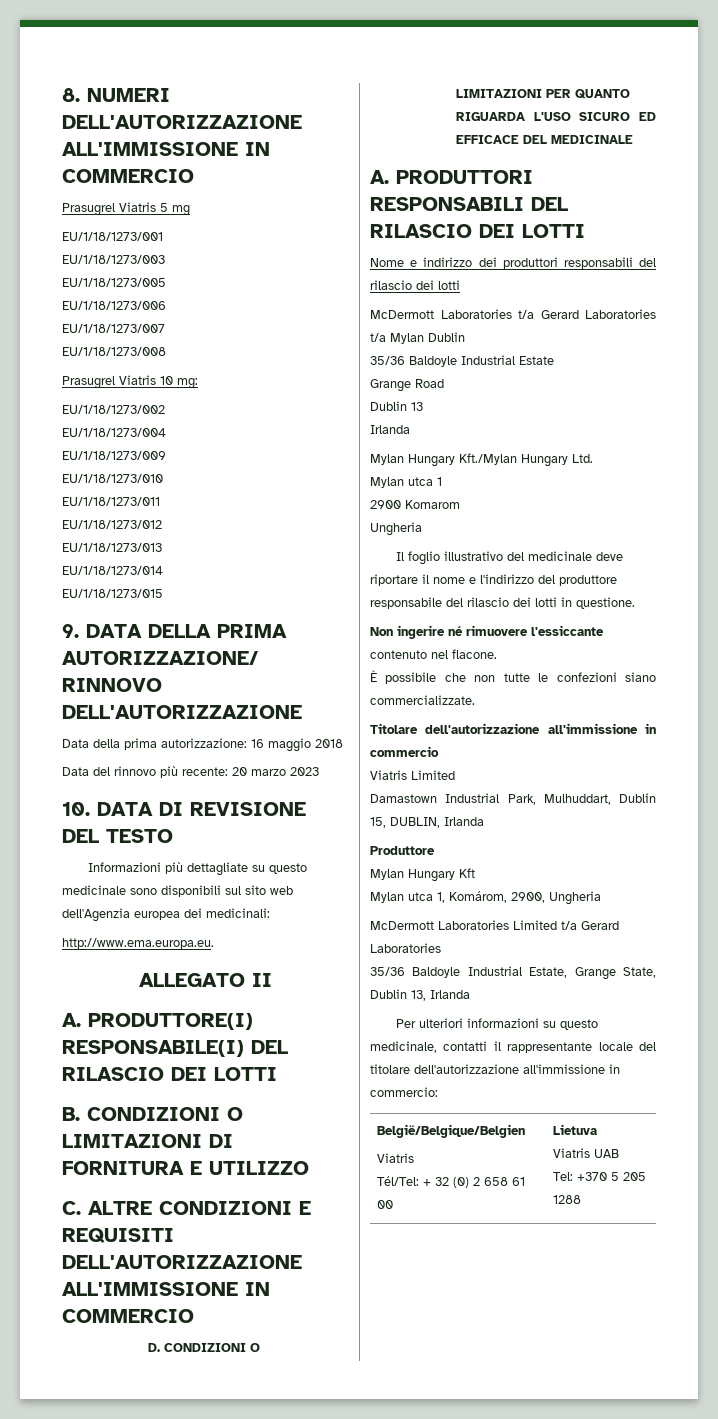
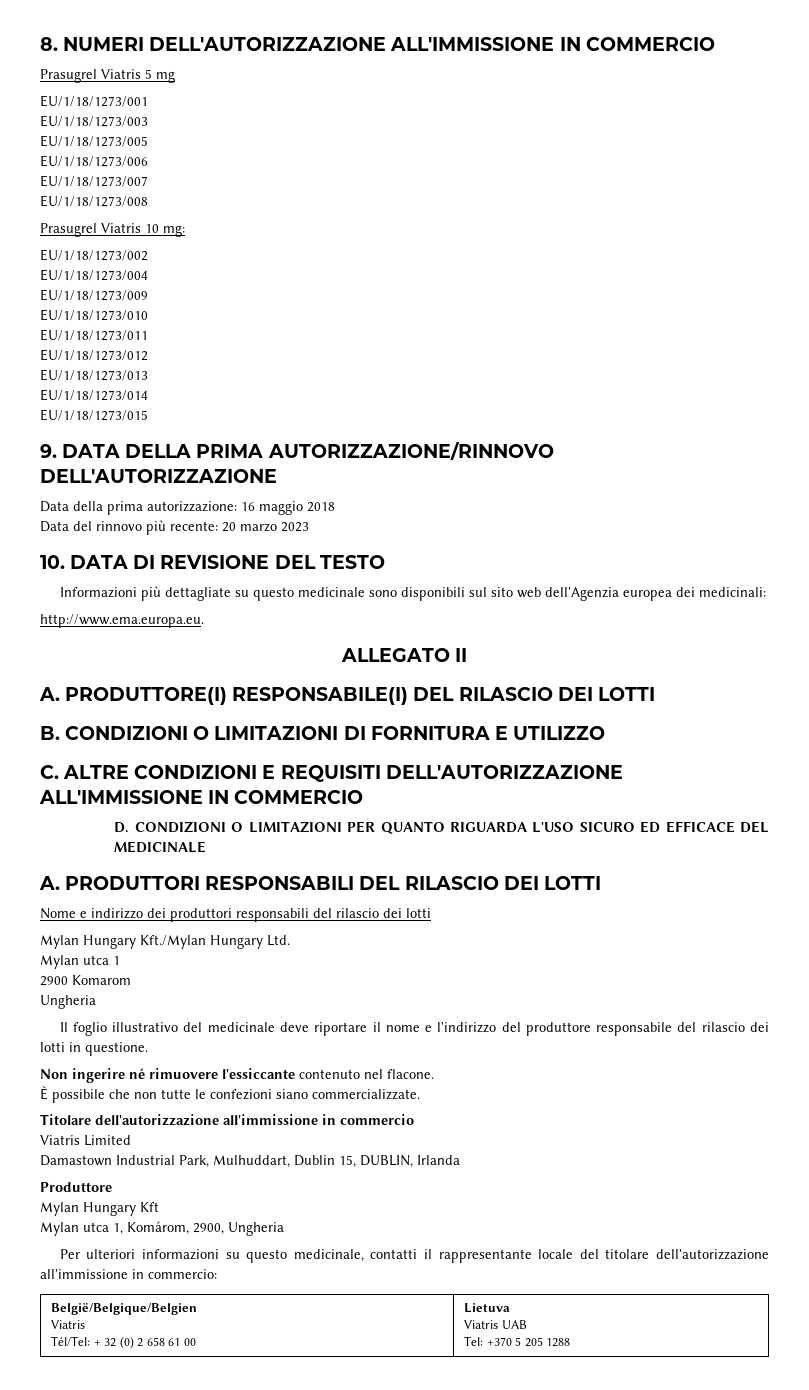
- McDermott Laboratories t/a Gerard Laboratories t/a Mylan Dublin
- 35/36 Baldoyle Industrial Estate
- Grange Road
- Dublin 13
- Irlanda
- McDermott Laboratories Limited t/a Gerard Laboratories
- 35/36 Baldoyle Industrial Estate, Grange State, Dublin 13, Irlanda

